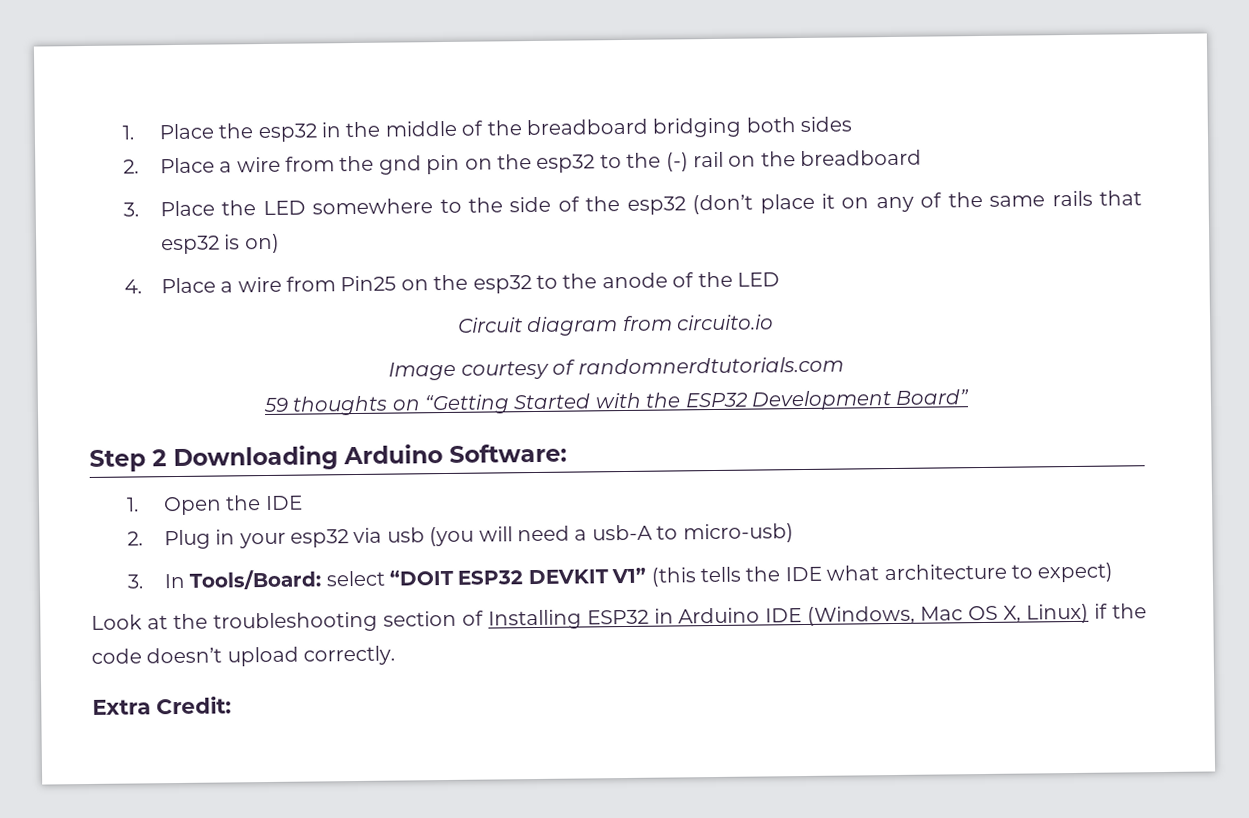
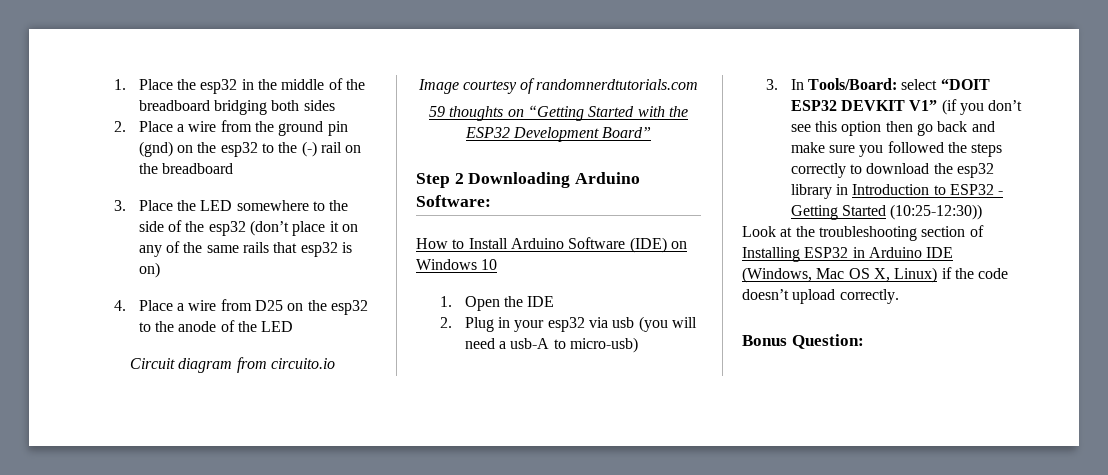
- 2. Place a wire from the gnd pin on the esp32 to the (-) rail on the breadboard
+ 2. Place a wire from the ground pin (gnd) on the esp32 to the (-) rail on the breadboard
- 4. Place a wire from Pin25 on the esp32 to the anode of the LED
+ 4. Place a wire from D25 on the esp32 to the anode of the LED
+ How to Install Arduino Software (IDE) on Windows 10
- 3. In Tools/Board: select “DOIT ESP32 DEVKIT V1” (this tells the IDE what architecture to expect)
+ 3. In Tools/Board: select “DOIT ESP32 DEVKIT V1” (if you don’t see this option then go back and make sure you followed the steps correctly to download the esp32 library in Introduction to ESP32 - Getting Started (10:25-12:30))
- Extra Credit:
+ Bonus Question:

